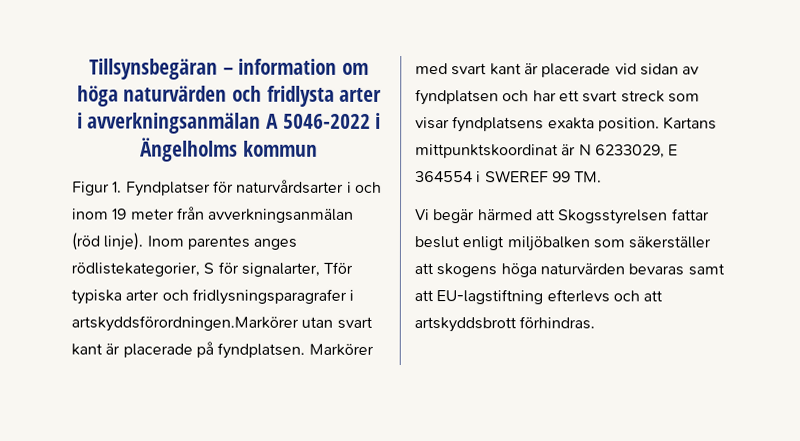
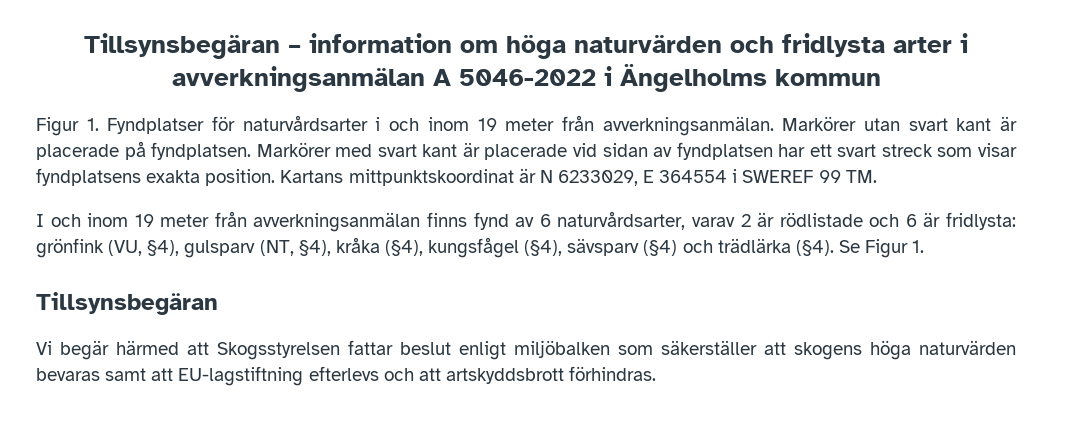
- Figur 1. Fyndplatser för naturvårdsarter i och inom 19 meter från avverkningsanmälan (röd linje). Inom parentes anges rödlistekategorier, S för signalarter, Tför typiska arter och fridlysningsparagrafer i artskyddsförordningen.Markörer utan svart kant är placerade på fyndplatsen.
+ Figur 1. Fyndplatser för naturvårdsarter i och inom 19 meter från avverkningsanmälan. Markörer utan svart kant är placerade på fyndplatsen.
- Markörer med svart kant är placerade vid sidan av fyndplatsen och har ett svart streck som visar fyndplatsens exakta position.
+ Markörer med svart kant är placerade vid sidan av fyndplatsen har ett svart streck som visar fyndplatsens exakta position.
+ I och inom 19 meter från avverkningsanmälan finns fynd av 6 naturvårdsarter, varav 2 är rödlistade och 6 är fridlysta: grönfink (VU, §4), gulsparv (NT, §4), kråka (§4), kungsfågel (§4), sävsparv (§4) och trädlärka (§4). Se Figur 1.
+ Tillsynsbegäran

